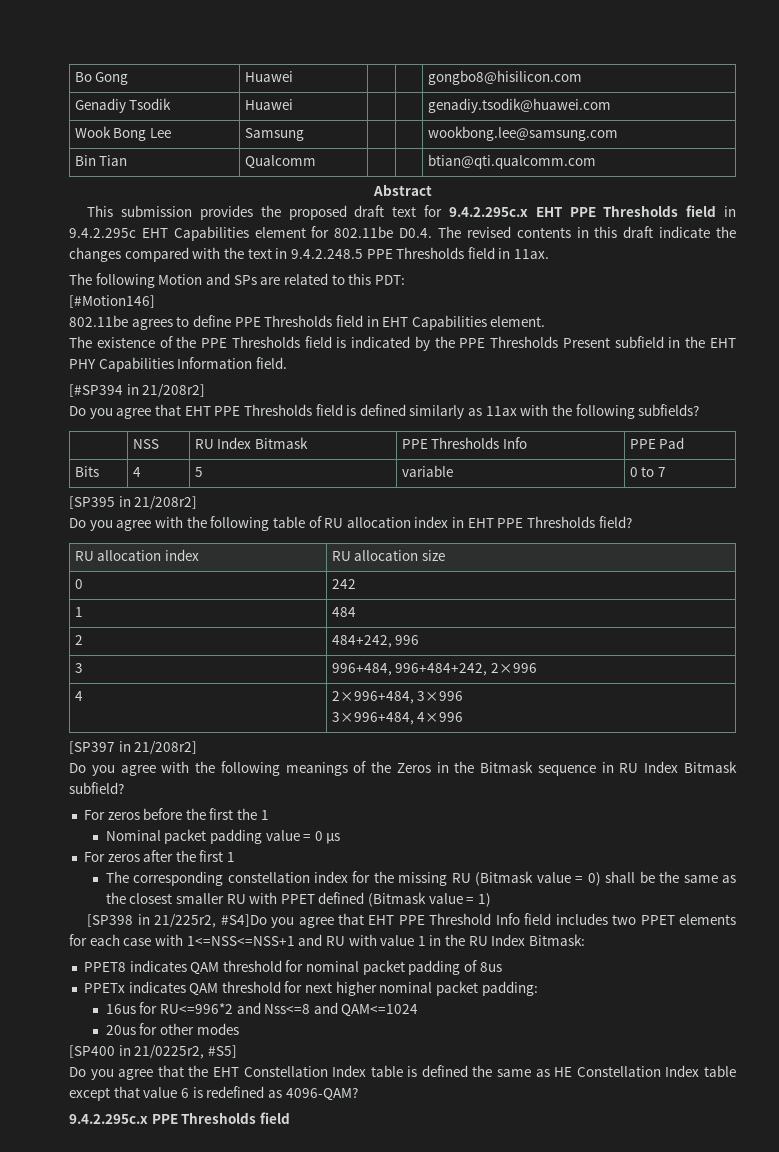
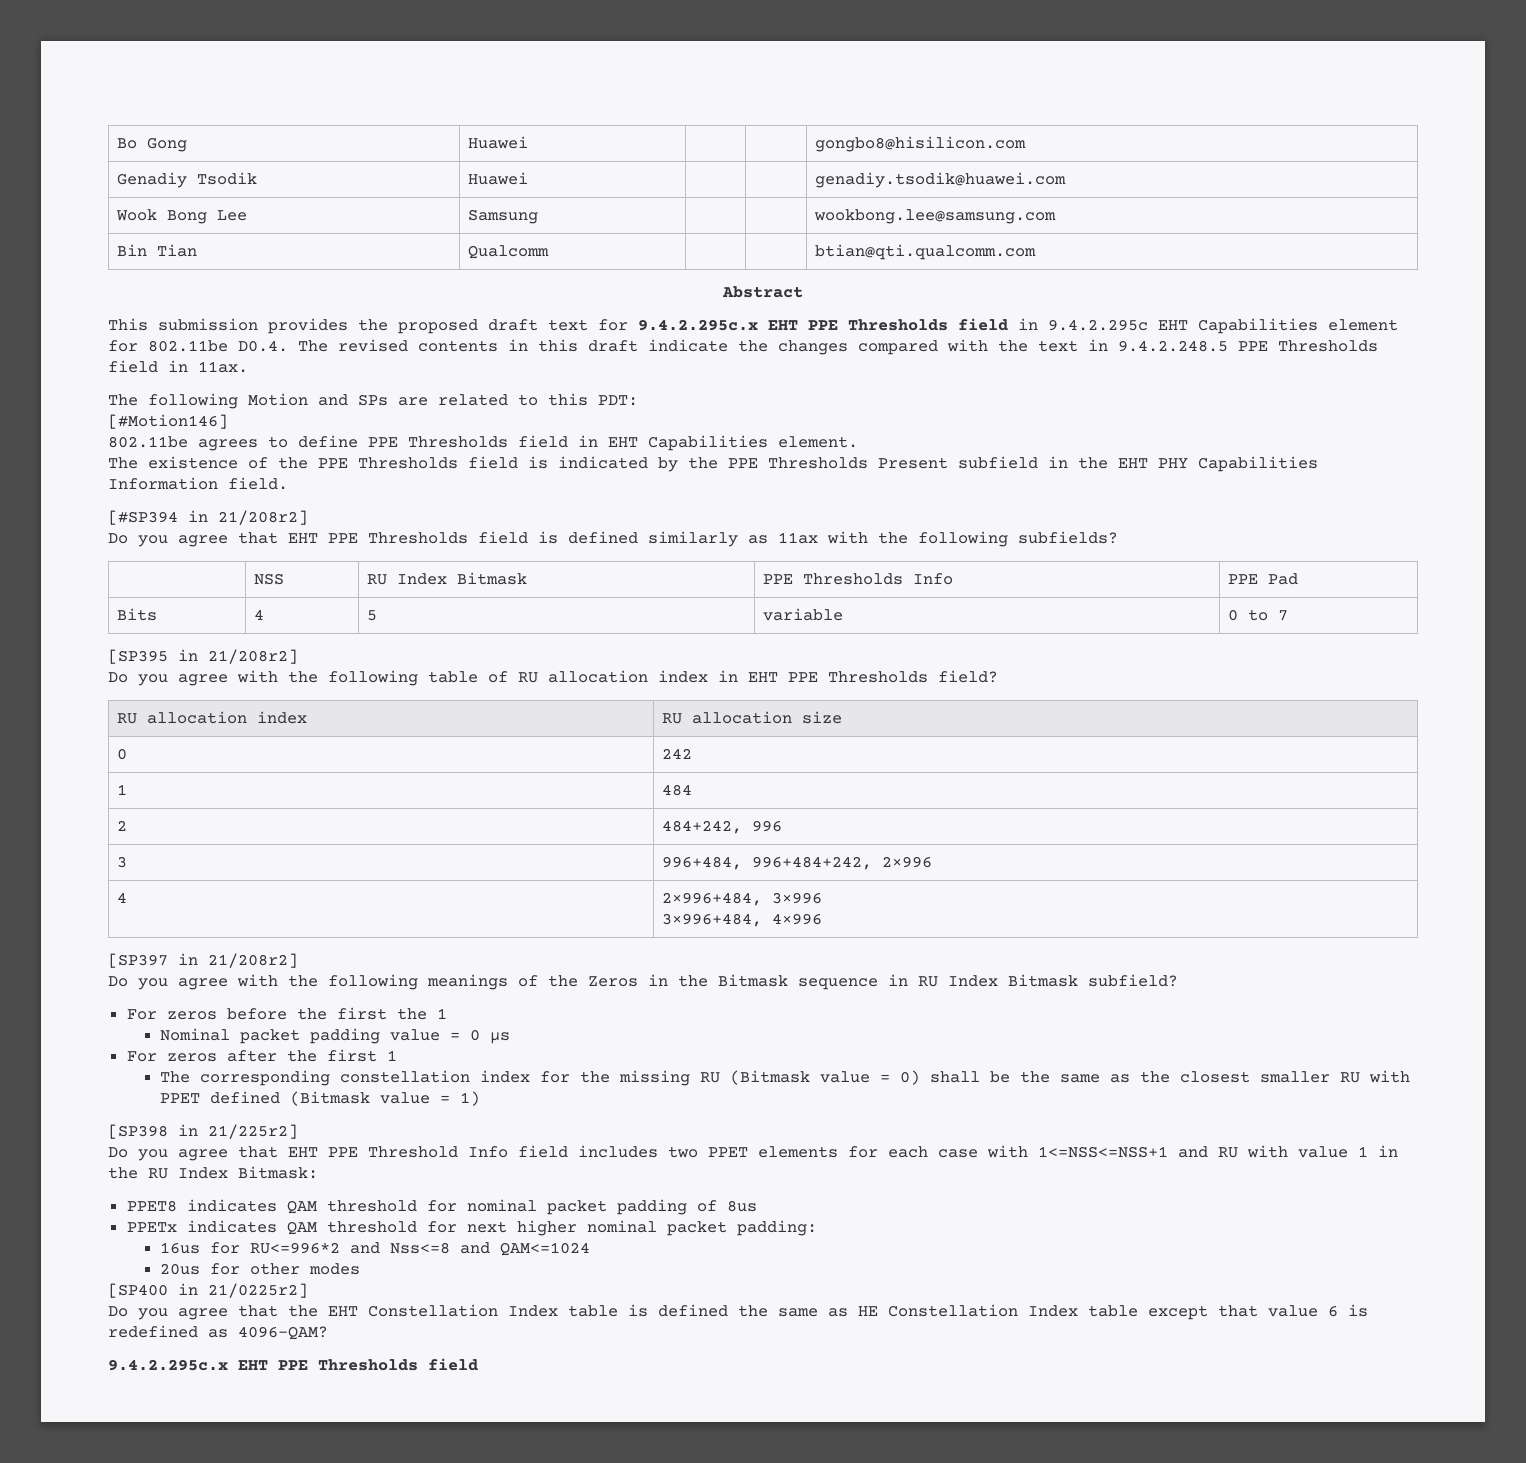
- [SP398 in 21/225r2, #S4]Do you agree that EHT PPE Threshold Info field includes two PPET elements for each case with 1<=NSS<=NSS+1 and RU with value 1 in the RU Index Bitmask:
+ [SP398 in 21/225r2]
+ Do you agree that EHT PPE Threshold Info field includes two PPET elements for each case with 1<=NSS<=NSS+1 and RU with value 1 in the RU Index Bitmask:
- [SP400 in 21/0225r2, #S5]
+ [SP400 in 21/0225r2]
  Do you agree that the EHT Constellation Index table is defined the same as HE Constellation Index table except that value 6 is redefined as 4096-QAM?
- 9.4.2.295c.x PPE Thresholds field
+ 9.4.2.295c.x EHT PPE Thresholds field

